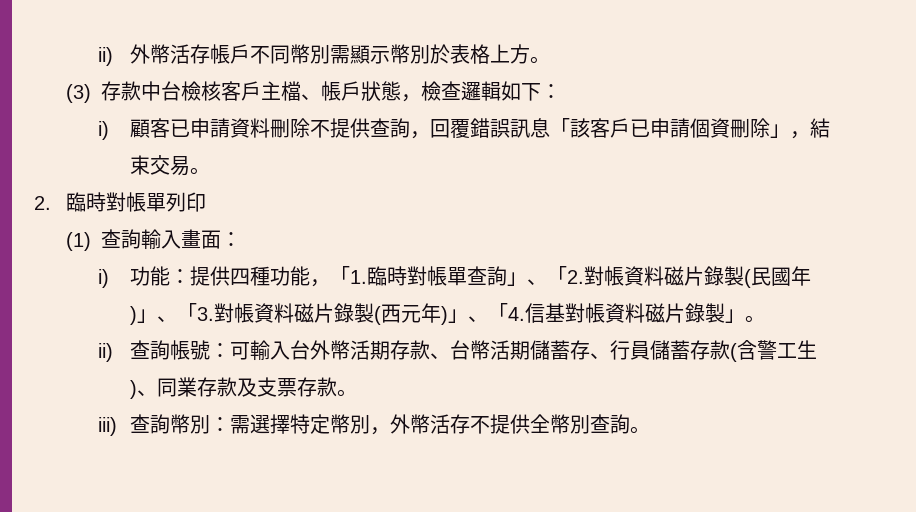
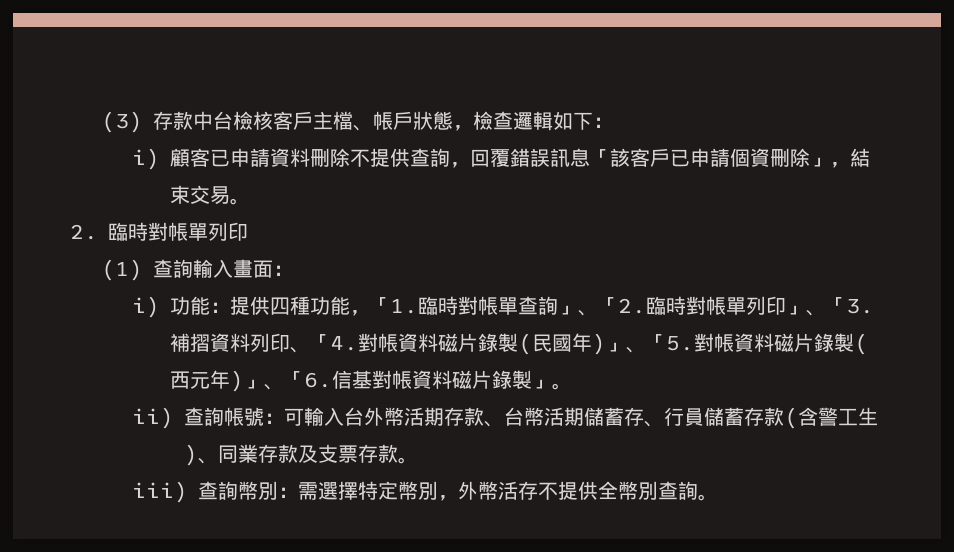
- ii)外幣活存帳戶不同幣別需顯示幣別於表格上方。
- i)功能：提供四種功能，「1.臨時對帳單查詢」、「2.對帳資料磁片錄製(民國年)」、「3.對帳資料磁片錄製(西元年)」、「4.信基對帳資料磁片錄製」。
+ i)功能：提供四種功能，「1.臨時對帳單查詢」、「2.臨時對帳單列印」、「3.補摺資料列印、「4.對帳資料磁片錄製(民國年)」、「5.對帳資料磁片錄製(西元年)」、「6.信基對帳資料磁片錄製」。

